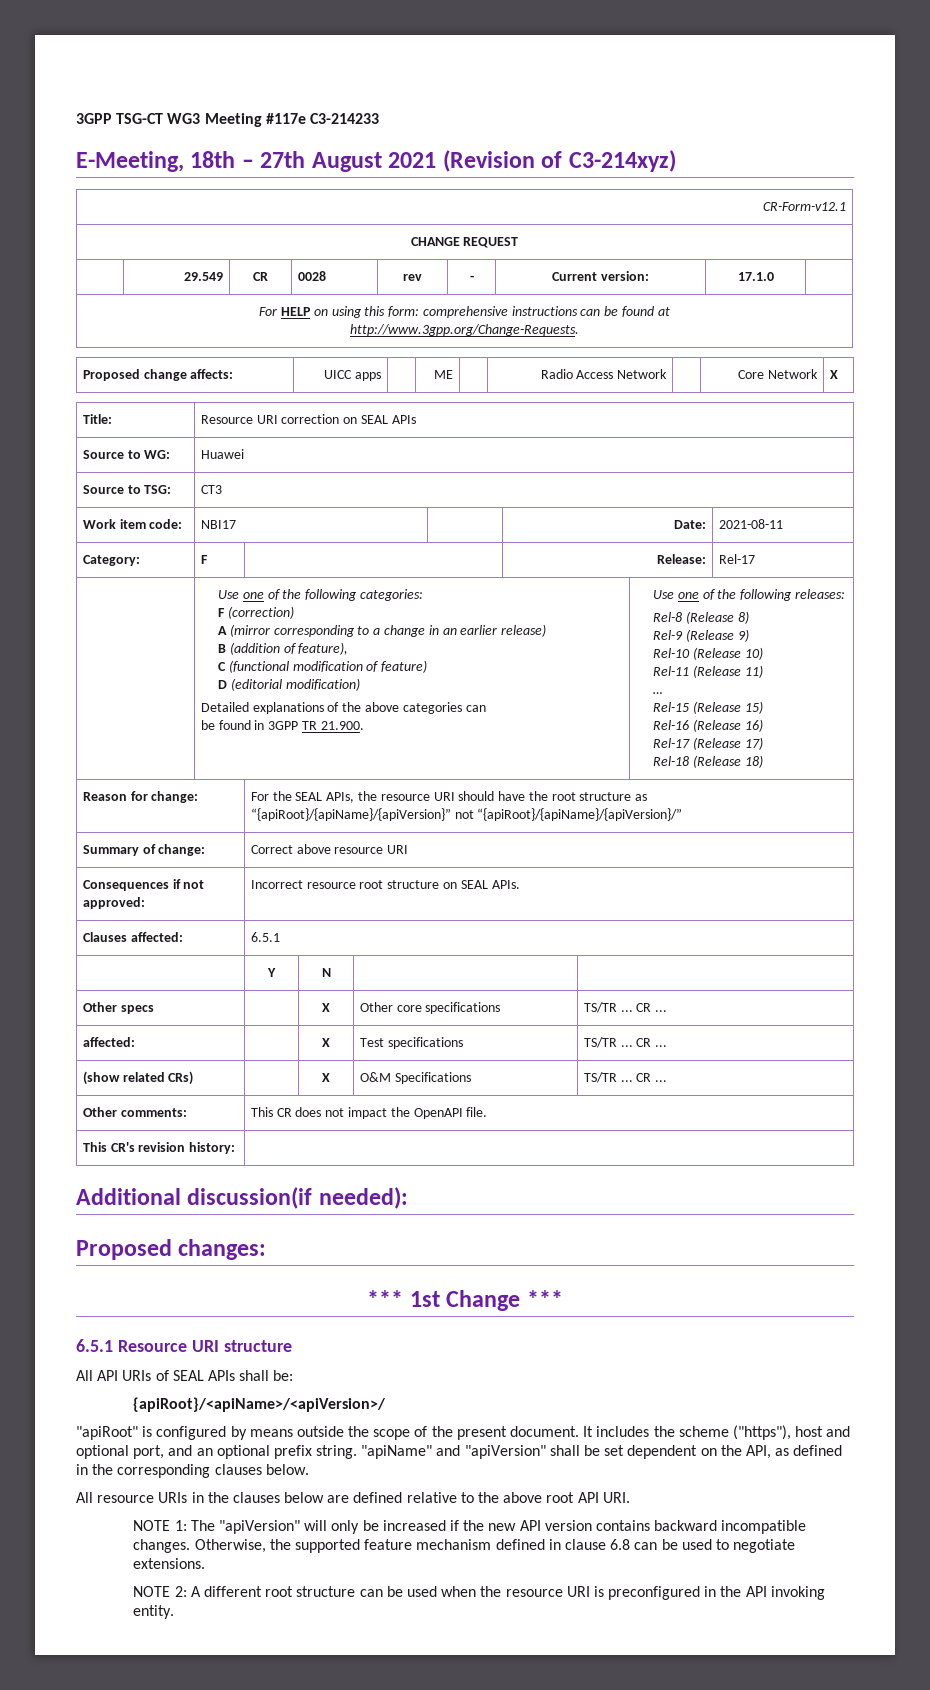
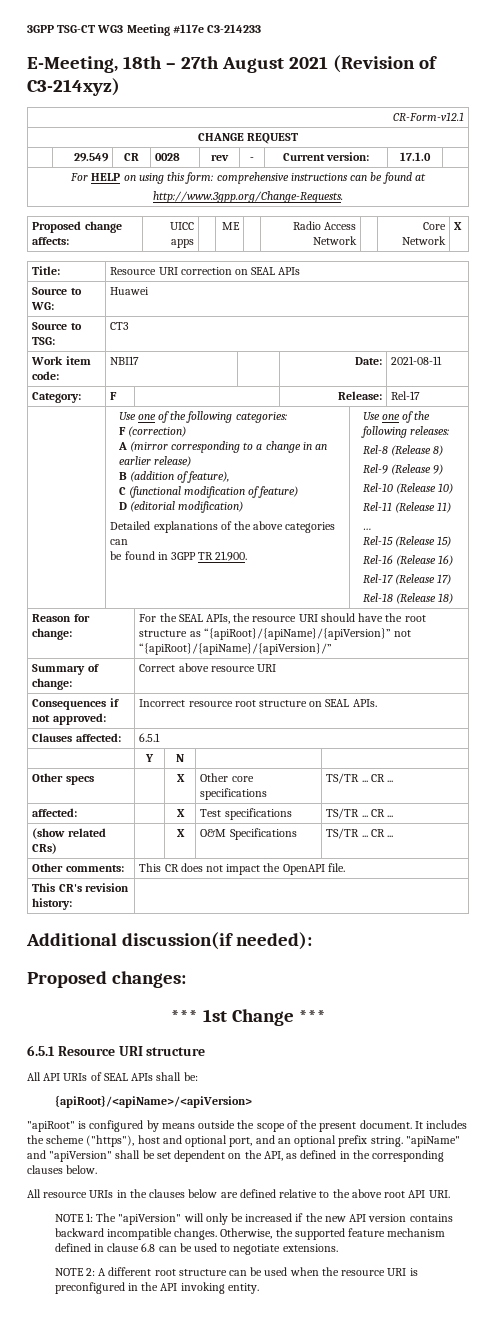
- {apiRoot}/<apiName>/<apiVersion>/
+ {apiRoot}/<apiName>/<apiVersion>

